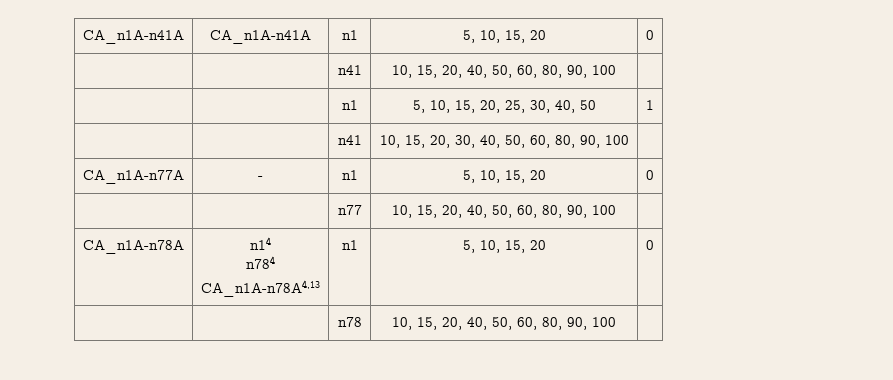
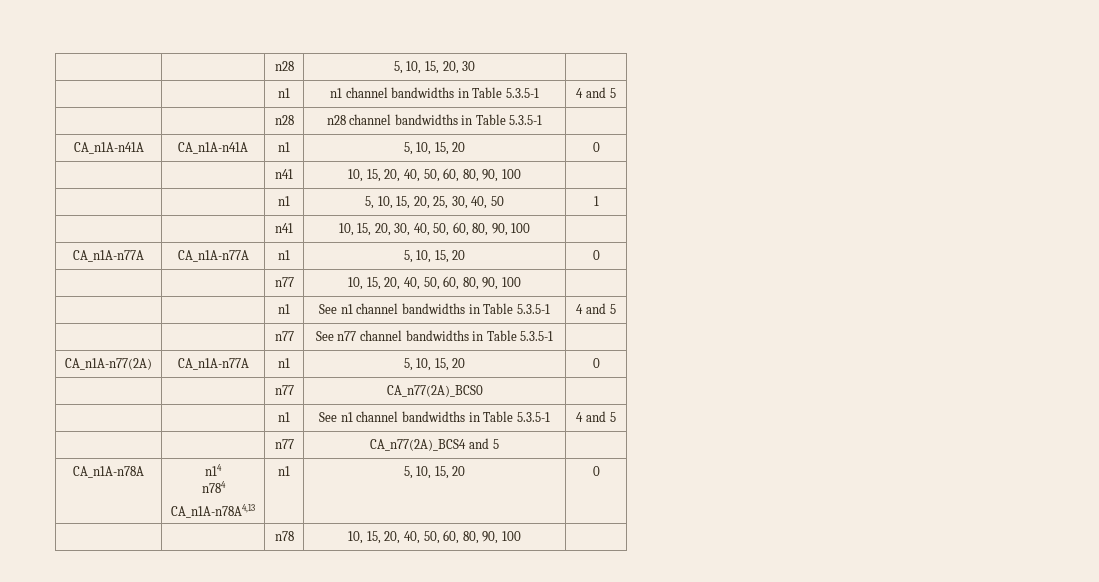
+ | | n28 | 5, 10, 15, 20, 30 |
+ | | n1 | n1 channel bandwidths in Table 5.3.5-1 | 4 and 5
+ | | n28 | n28 channel bandwidths in Table 5.3.5-1 |
- CA_n1A-n77A | - | n1 | 5, 10, 15, 20 | 0
+ CA_n1A-n77A | CA_n1A-n77A | n1 | 5, 10, 15, 20 | 0
  | | n77 | 10, 15, 20, 40, 50, 60, 80, 90, 100 |
+ | | n1 | See n1 channel bandwidths in Table 5.3.5-1 | 4 and 5
+ | | n77 | See n77 channel bandwidths in Table 5.3.5-1 |
+ CA_n1A-n77(2A) | CA_n1A-n77A | n1 | 5, 10, 15, 20 | 0
+ | | n77 | CA_n77(2A)_BCS0 |
+ | | n1 | See n1 channel bandwidths in Table 5.3.5-1 | 4 and 5
+ | | n77 | CA_n77(2A)_BCS4 and 5 |

